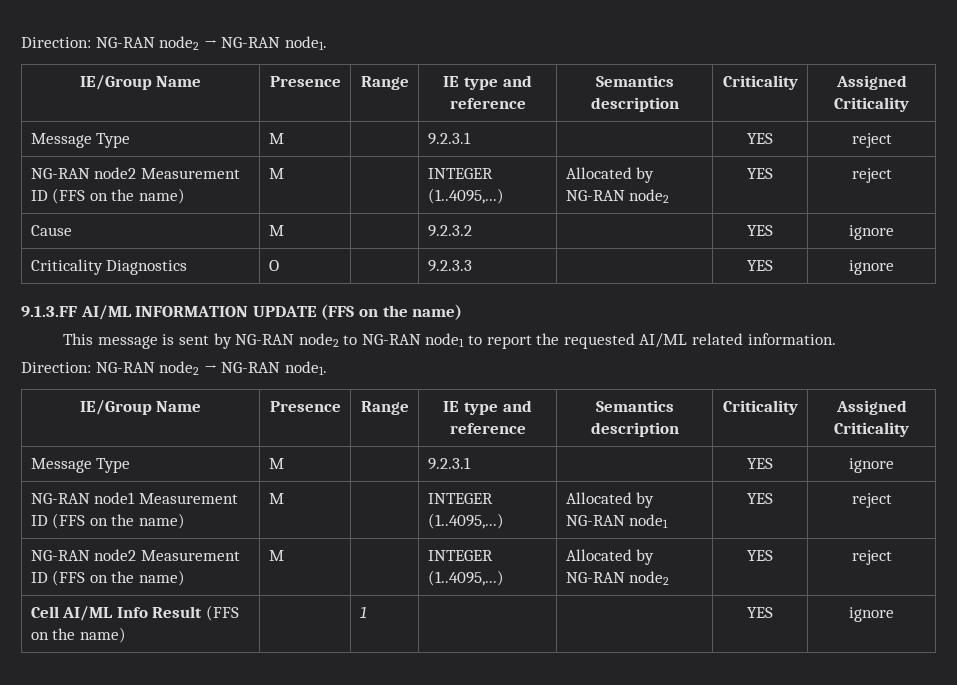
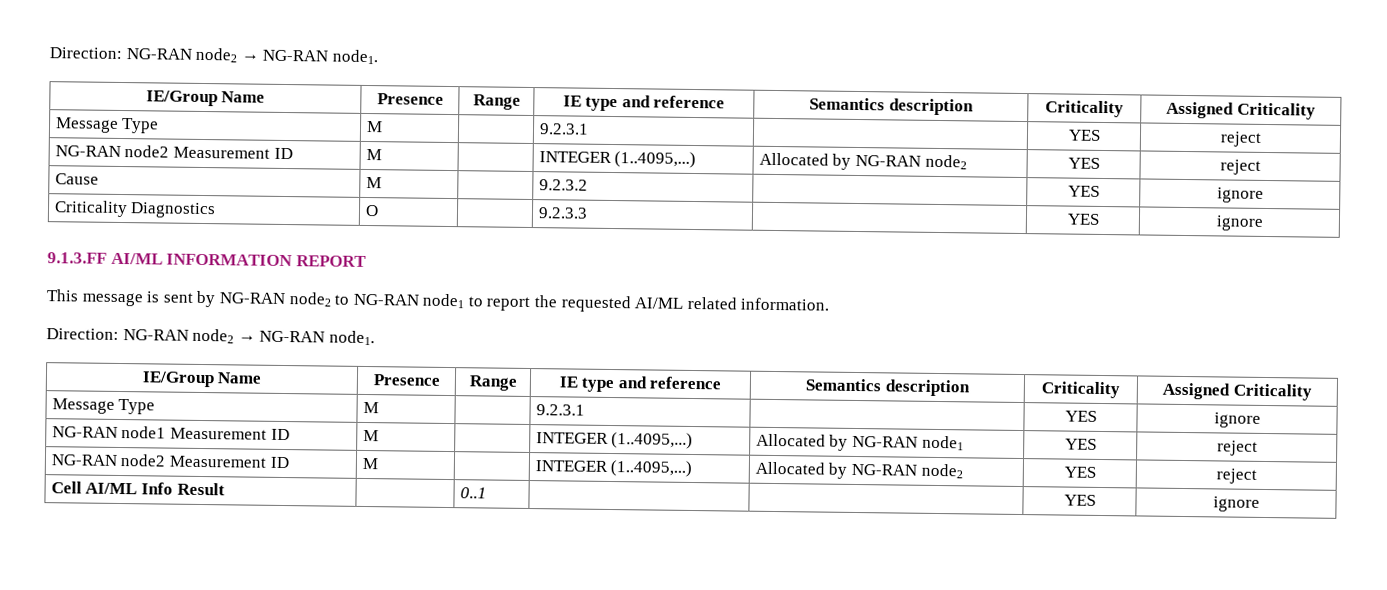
  Message Type | M | | 9.2.3.1 | | YES | reject
- NG-RAN node2 Measurement ID (FFS on the name) | M | | INTEGER (1..4095,...) | Allocated by NG-RAN node2 | YES | reject
+ NG-RAN node2 Measurement ID | M | | INTEGER (1..4095,...) | Allocated by NG-RAN node2 | YES | reject
- 9.1.3.FF AI/ML INFORMATION UPDATE (FFS on the name)
+ 9.1.3.FF AI/ML INFORMATION REPORT
- NG-RAN node1 Measurement ID (FFS on the name) | M | | INTEGER (1..4095,...) | Allocated by NG-RAN node1 | YES | reject
- NG-RAN node2 Measurement ID (FFS on the name) | M | | INTEGER (1..4095,...) | Allocated by NG-RAN node2 | YES | reject
+ NG-RAN node1 Measurement ID | M | | INTEGER (1..4095,...) | Allocated by NG-RAN node1 | YES | reject
+ NG-RAN node2 Measurement ID | M | | INTEGER (1..4095,...) | Allocated by NG-RAN node2 | YES | reject
- Cell AI/ML Info Result (FFS on the name) | | 1 | | | YES | ignore
+ Cell AI/ML Info Result | | 0..1 | | | YES | ignore

